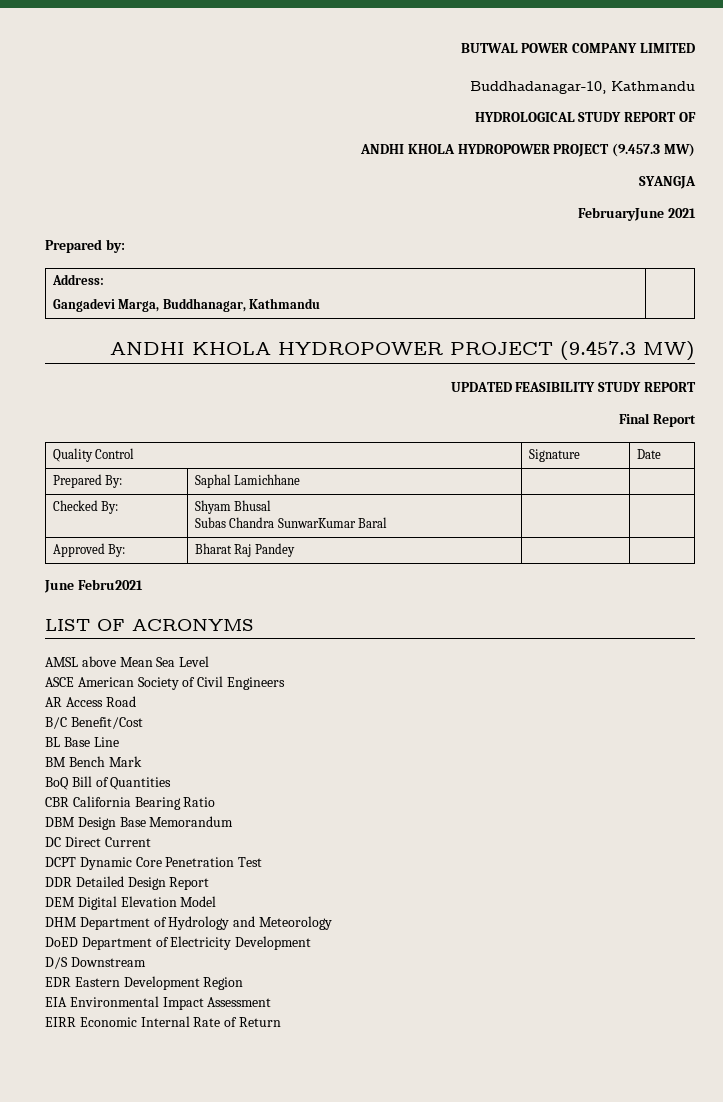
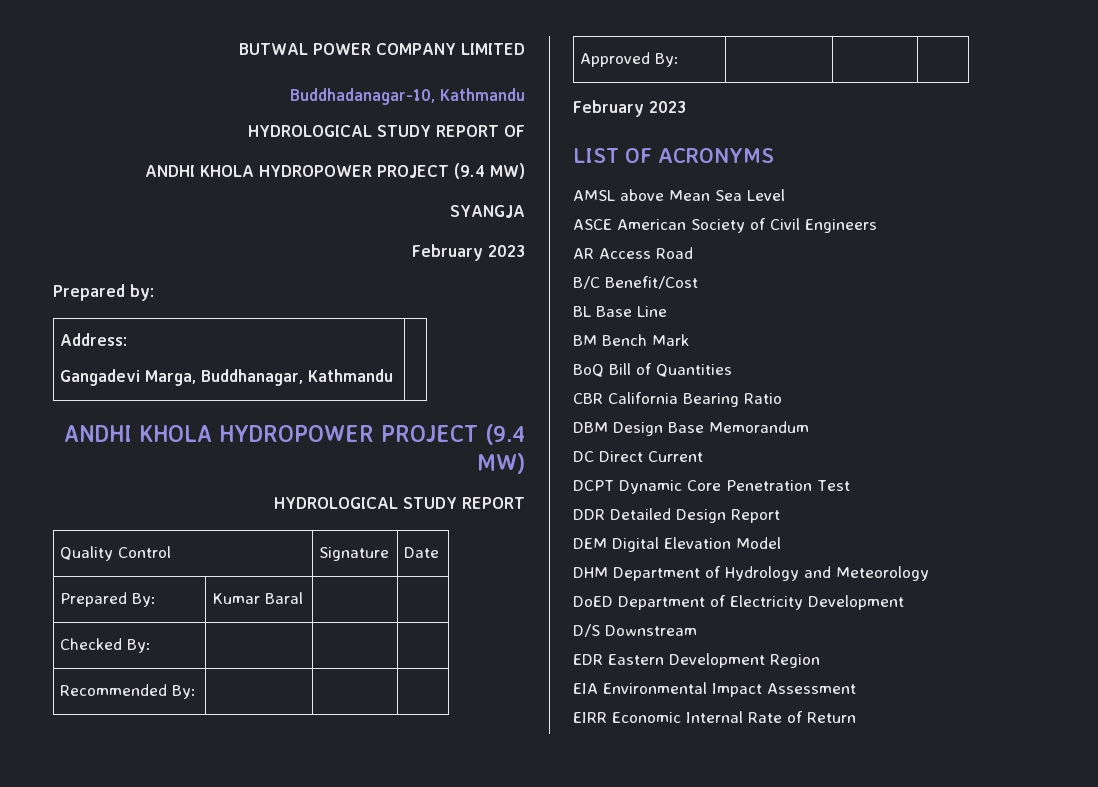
  HYDROLOGICAL STUDY REPORT OF
- ANDHI KHOLA HYDROPOWER PROJECT (9.457.3 MW)
+ ANDHI KHOLA HYDROPOWER PROJECT (9.4 MW)
  SYANGJA
- FebruaryJune 2021
+ February 2023
  Address:
  Gangadevi Marga, Buddhanagar, Kathmandu |
- ANDHI KHOLA HYDROPOWER PROJECT (9.457.3 MW)
- UPDATED FEASIBILITY STUDY REPORT
- Final Report
+ ANDHI KHOLA HYDROPOWER PROJECT (9.4 MW)
+ HYDROLOGICAL STUDY REPORT
- Prepared By: | Saphal Lamichhane | |
+ Prepared By: | Kumar Baral | |
- Checked By: | Shyam Bhusal
- Subas Chandra SunwarKumar Baral | |
- Approved By: | Bharat Raj Pandey | |
- June Febru2021
+ Checked By: | | |
+ Recommended By: | | |
+ Approved By: | | |
+ February 2023

